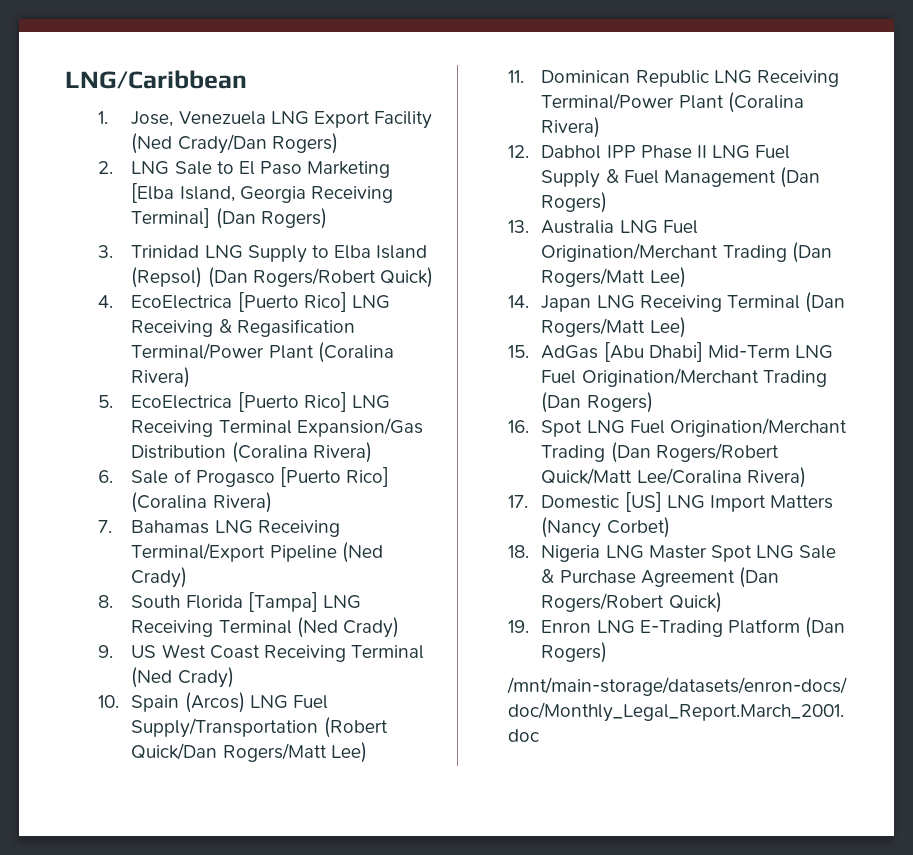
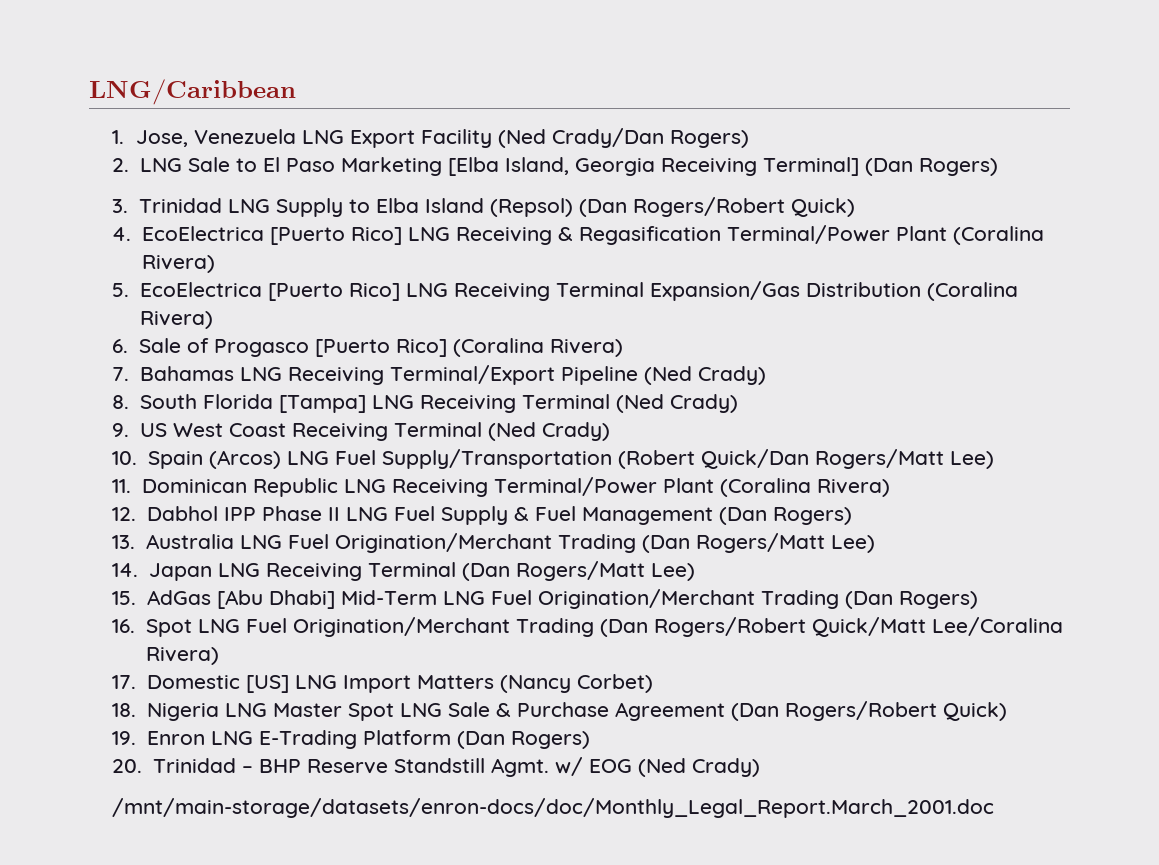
+ 20. Trinidad – BHP Reserve Standstill Agmt. w/ EOG (Ned Crady)

